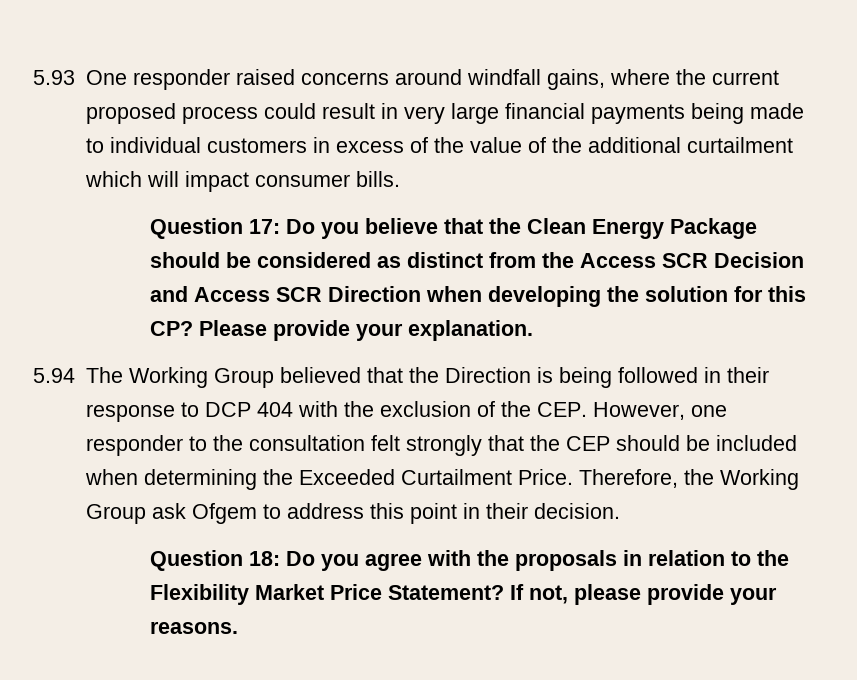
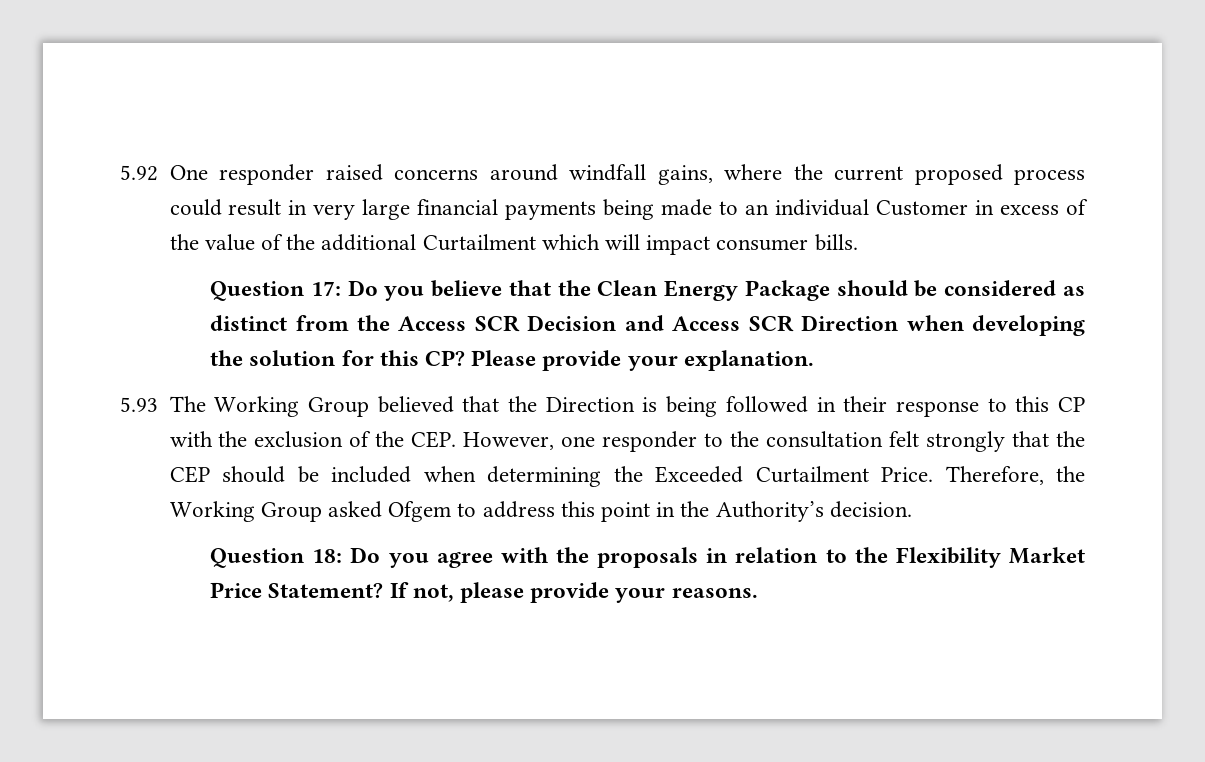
- 5.93 One responder raised concerns around windfall gains, where the current proposed process could result in very large financial payments being made to individual customers in excess of the value of the additional curtailment which will impact consumer bills.
+ 5.92 One responder raised concerns around windfall gains, where the current proposed process could result in very large financial payments being made to an individual Customer in excess of the value of the additional Curtailment which will impact consumer bills.
- 5.94 The Working Group believed that the Direction is being followed in their response to DCP 404 with the exclusion of the CEP. However, one responder to the consultation felt strongly that the CEP should be included when determining the Exceeded Curtailment Price.
+ 5.93 The Working Group believed that the Direction is being followed in their response to this CP with the exclusion of the CEP. However, one responder to the consultation felt strongly that the CEP should be included when determining the Exceeded Curtailment Price.
- Therefore, the Working Group ask Ofgem to address this point in their decision.
+ Therefore, the Working Group asked Ofgem to address this point in the Authority’s decision.

